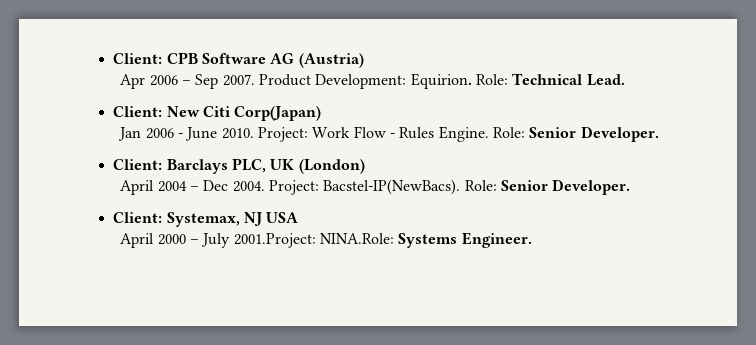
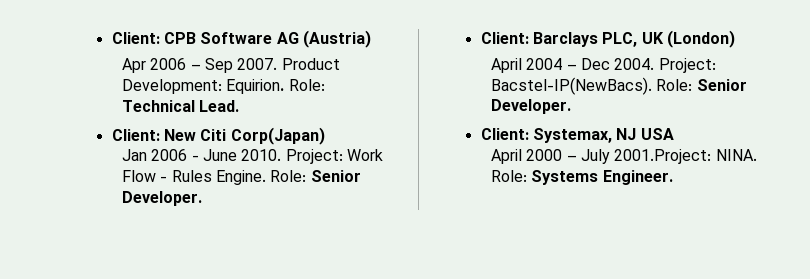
- April 2000 – July 2001.Project: NINA.Role: Systems Engineer.
+ April 2000 – July 2001.Project: NINA. Role: Systems Engineer.

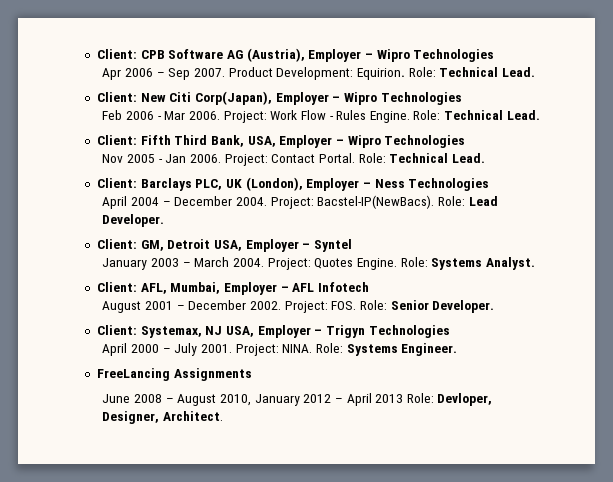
- Client: CPB Software AG (Austria)
+ Client: CPB Software AG (Austria), Employer – Wipro Technologies
- Client: New Citi Corp(Japan)
- Jan 2006 - June 2010.
+ Client: New Citi Corp(Japan), Employer – Wipro Technologies
+ Feb 2006 - Mar 2006.
- Project: Work Flow - Rules Engine. Role: Senior Developer.
+ Project: Work Flow - Rules Engine. Role: Technical Lead.
+ Client: Fifth Third Bank, USA, Employer – Wipro Technologies
+ Nov 2005 - Jan 2006. Project: Contact Portal. Role: Technical Lead.
- Client: Barclays PLC, UK (London)
+ Client: Barclays PLC, UK (London), Employer – Ness Technologies
- April 2004 – Dec 2004.
+ April 2004 – December 2004.
- Project: Bacstel-IP(NewBacs). Role: Senior Developer.
+ Project: Bacstel-IP(NewBacs). Role: Lead Developer.
+ Client: GM, Detroit USA, Employer – Syntel
+ January 2003 – March 2004. Project: Quotes Engine. Role: Systems Analyst.
+ Client: AFL, Mumbai, Employer – AFL Infotech
+ August 2001 – December 2002. Project: FOS. Role: Senior Developer.
- Client: Systemax, NJ USA
+ Client: Systemax, NJ USA, Employer – Trigyn Technologies
- April 2000 – July 2001.Project: NINA.
+ April 2000 – July 2001. Project: NINA.
+ FreeLancing Assignments
+ June 2008 – August 2010, January 2012 – April 2013 Role: Devloper, Designer, Architect.

